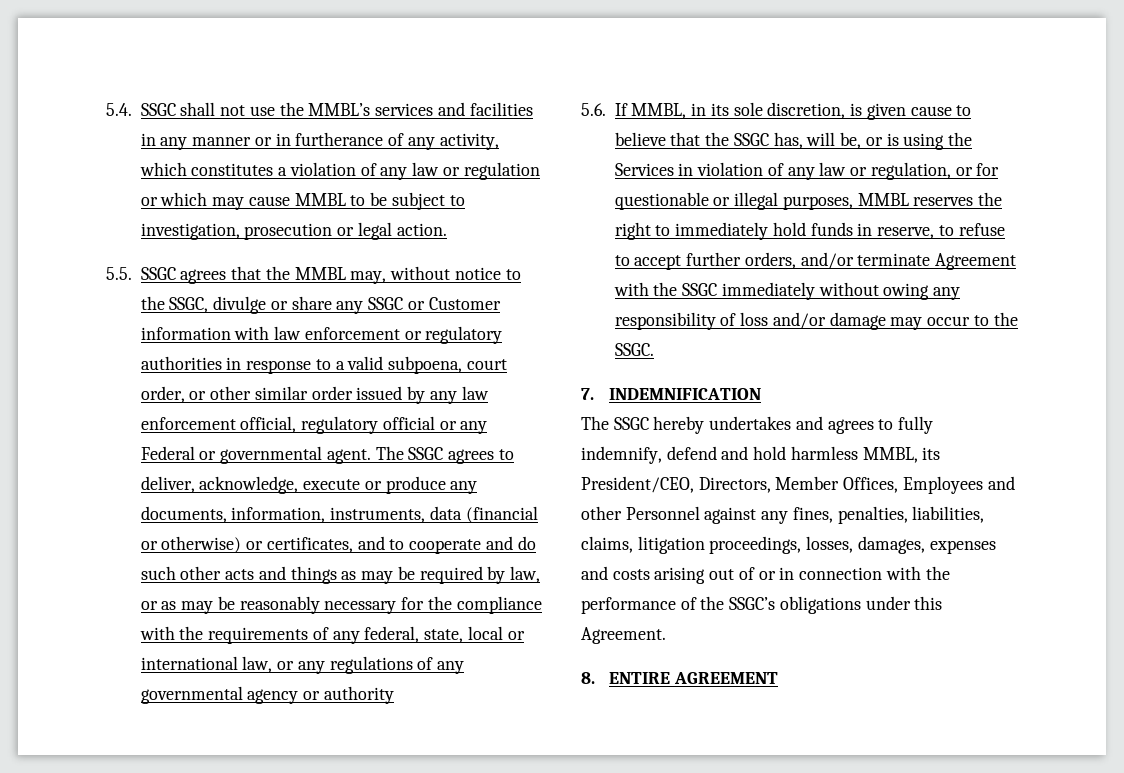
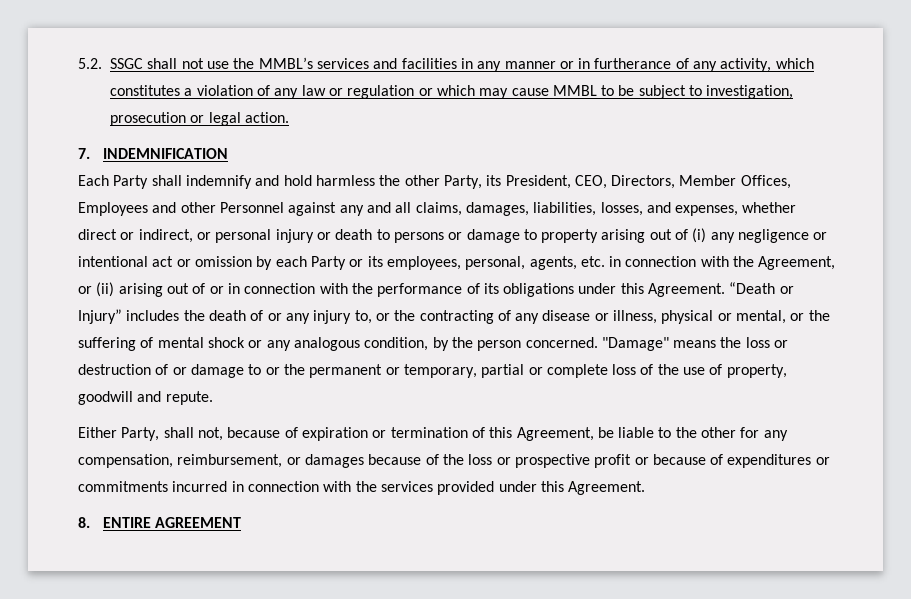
- 5.4. SSGC shall not use the MMBL’s services and facilities in any manner or in furtherance of any activity, which constitutes a violation of any law or regulation or which may cause MMBL to be subject to investigation, prosecution or legal action.
+ 5.2. SSGC shall not use the MMBL’s services and facilities in any manner or in furtherance of any activity, which constitutes a violation of any law or regulation or which may cause MMBL to be subject to investigation, prosecution or legal action.
- 5.5. SSGC agrees that the MMBL may, without notice to the SSGC, divulge or share any SSGC or Customer information with law enforcement or regulatory authorities in response to a valid subpoena, court order, or other similar order issued by any law enforcement official, regulatory official or any Federal or governmental agent. The SSGC agrees to deliver, acknowledge, execute or produce any documents, information, instruments, data (financial or otherwise) or certificates, and to cooperate and do such other acts and things as may be required by law, or as may be reasonably necessary for the compliance with the requirements of any federal, state, local or international law, or any regulations of any governmental agency or authority
- 5.6. If MMBL, in its sole discretion, is given cause to believe that the SSGC has, will be, or is using the Services in violation of any law or regulation, or for questionable or illegal purposes, MMBL reserves the right to immediately hold funds in reserve, to refuse to accept further orders, and/or terminate Agreement with the SSGC immediately without owing any responsibility of loss and/or damage may occur to the SSGC.
  7. INDEMNIFICATION
- The SSGC hereby undertakes and agrees to fully indemnify, defend and hold harmless MMBL, its President/CEO, Directors, Member Offices, Employees and other Personnel against any fines, penalties, liabilities, claims, litigation proceedings, losses, damages, expenses and costs arising out of or in connection with the performance of the SSGC’s obligations under this Agreement.
+ Each Party shall indemnify and hold harmless the other Party, its President, CEO, Directors, Member Offices, Employees and other Personnel against any and all claims, damages, liabilities, losses, and expenses, whether direct or indirect, or personal injury or death to persons or damage to property arising out of (i) any negligence or intentional act or omission by each Party or its employees, personal, agents, etc. in connection with the Agreement, or (ii) arising out of or in connection with the performance of its obligations under this Agreement. “Death or Injury” includes the death of or any injury to, or the contracting of any disease or illness, physical or mental, or the suffering of mental shock or any analogous condition, by the person concerned. "Damage" means the loss or destruction of or damage to or the permanent or temporary, partial or complete loss of the use of property, goodwill and repute.
+ Either Party, shall not, because of expiration or termination of this Agreement, be liable to the other for any compensation, reimbursement, or damages because of the loss or prospective profit or because of expenditures or commitments incurred in connection with the services provided under this Agreement.

